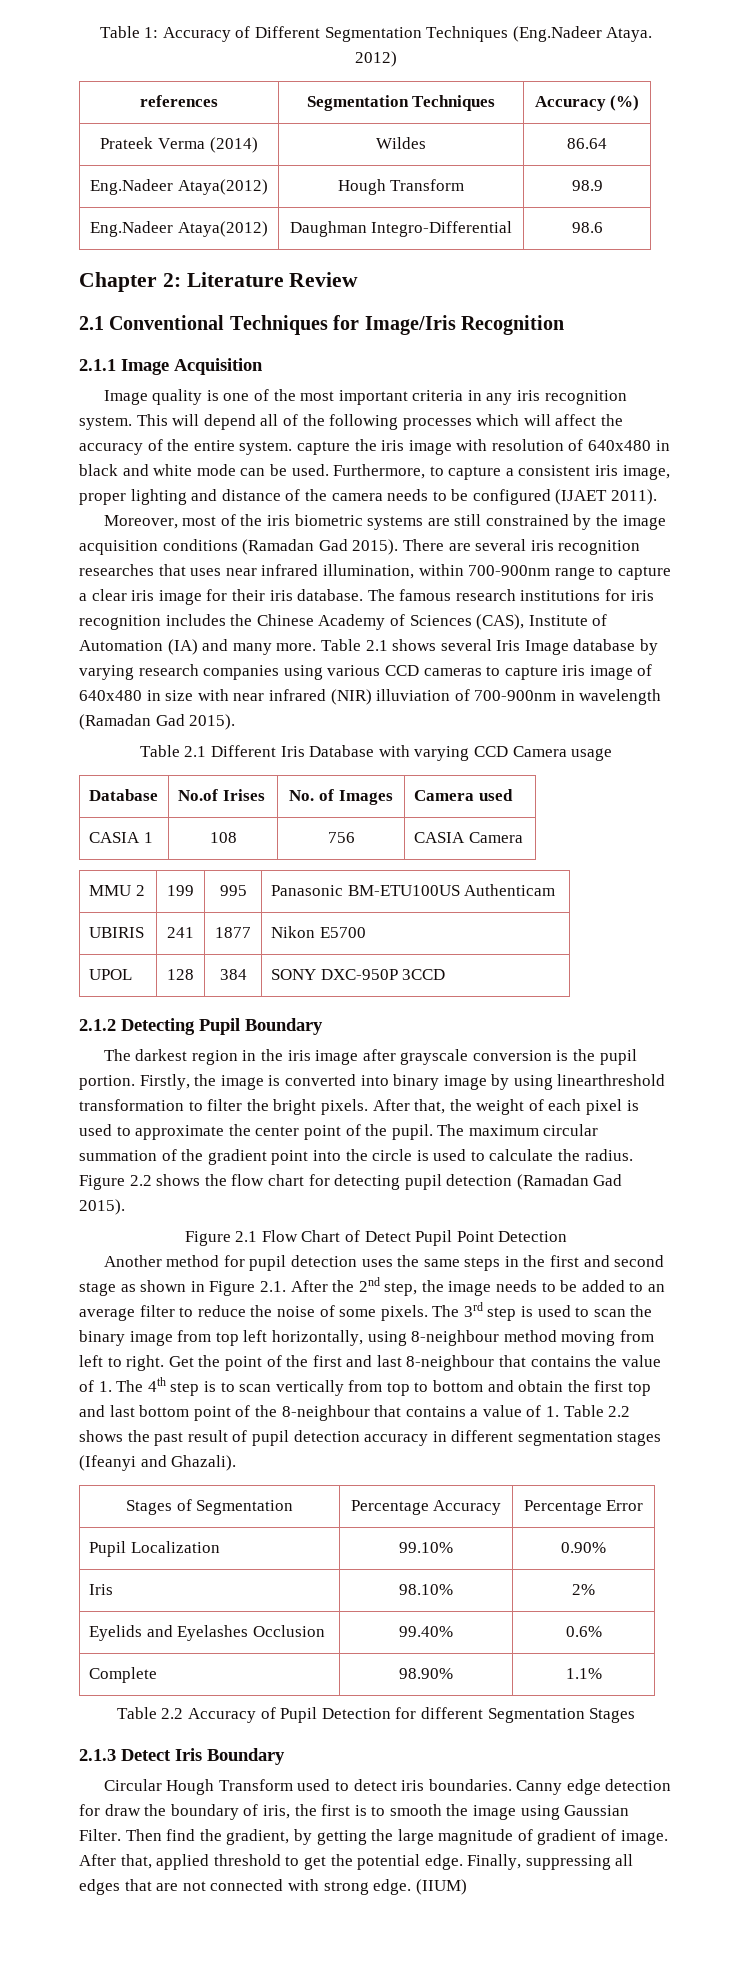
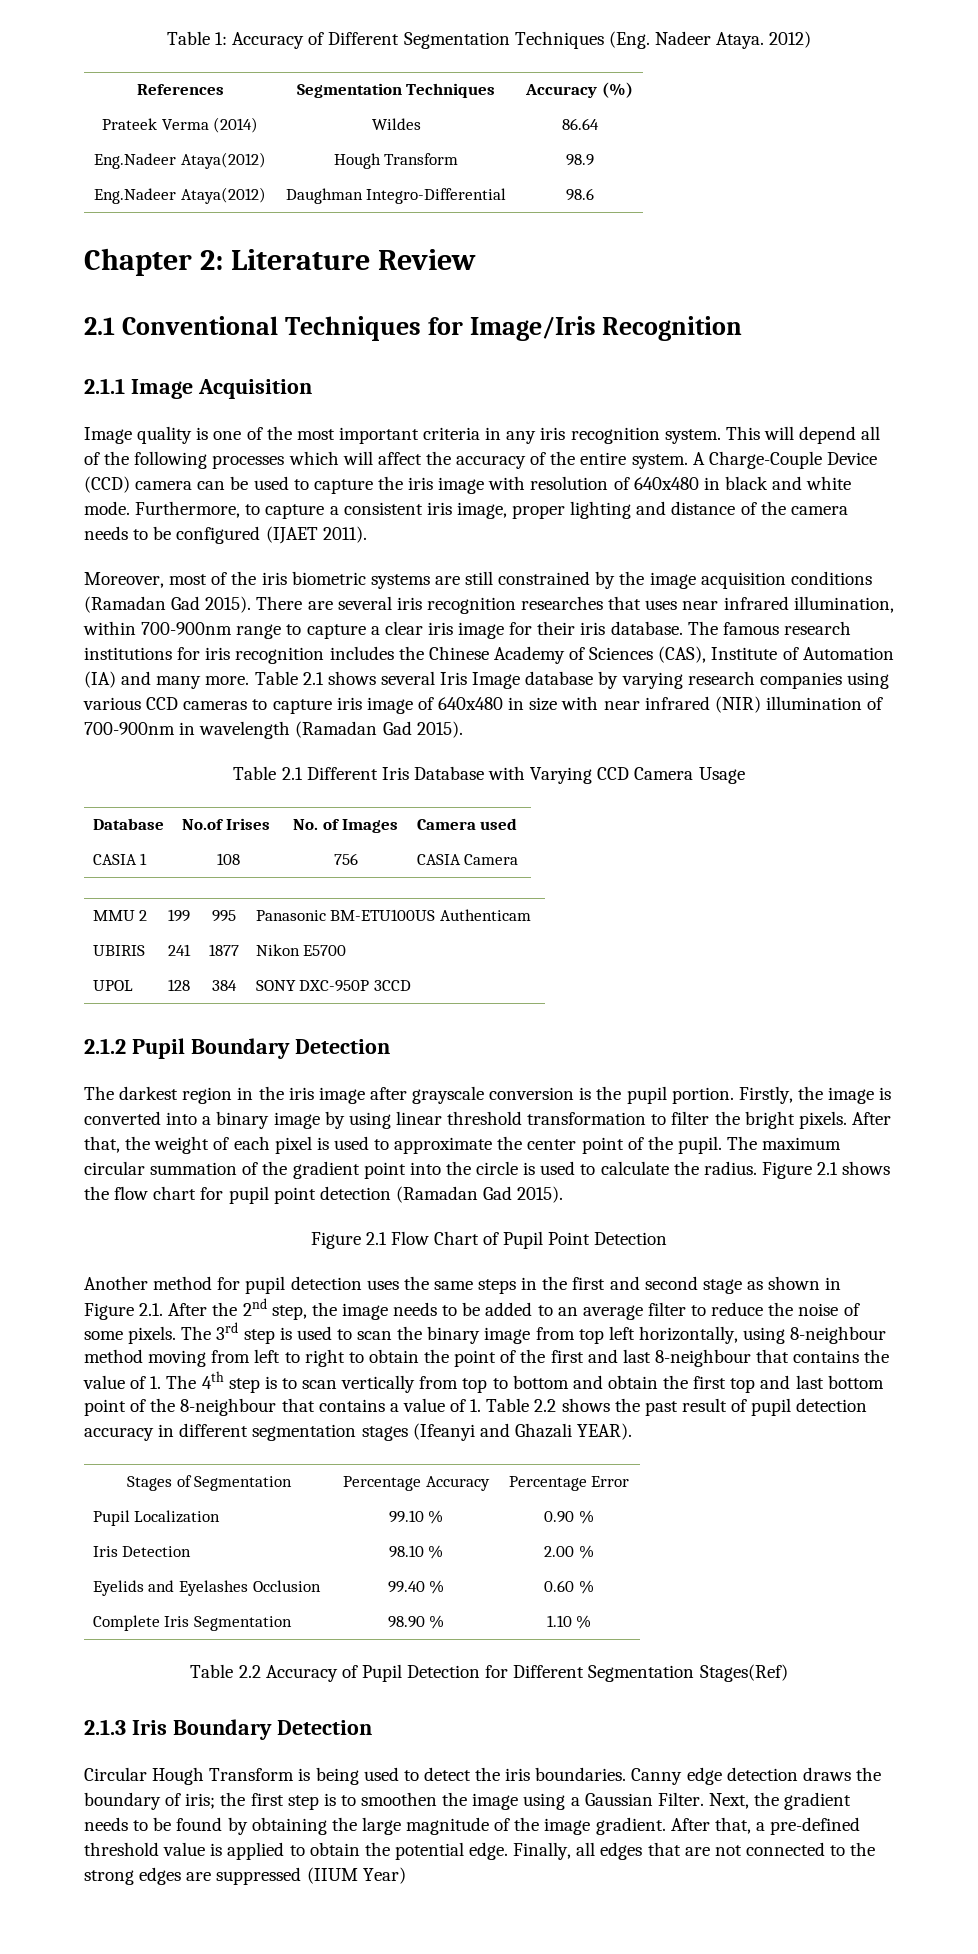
- Table 1: Accuracy of Different Segmentation Techniques (Eng.Nadeer Ataya.
+ Table 1: Accuracy of Different Segmentation Techniques (Eng. Nadeer Ataya.
- references | Segmentation Techniques | Accuracy (%)
+ References | Segmentation Techniques | Accuracy (%)
- This will depend all of the following processes which will affect the accuracy of the entire system. capture the iris image with resolution of 640x480 in black and white mode can be used.
+ This will depend all of the following processes which will affect the accuracy of the entire system. A Charge-Couple Device (CCD) camera can be used to capture the iris image with resolution of 640x480 in black and white mode.
- Table 2.1 shows several Iris Image database by varying research companies using various CCD cameras to capture iris image of 640x480 in size with near infrared (NIR) illuviation of 700-900nm in wavelength (Ramadan Gad 2015).
+ Table 2.1 shows several Iris Image database by varying research companies using various CCD cameras to capture iris image of 640x480 in size with near infrared (NIR) illumination of 700-900nm in wavelength (Ramadan Gad 2015).
- Table 2.1 Different Iris Database with varying CCD Camera usage
+ Table 2.1 Different Iris Database with Varying CCD Camera Usage
- 2.1.2 Detecting Pupil Boundary
+ 2.1.2 Pupil Boundary Detection
- Firstly, the image is converted into binary image by using linearthreshold transformation to filter the bright pixels.
+ Firstly, the image is converted into a binary image by using linear threshold transformation to filter the bright pixels.
- Figure 2.2 shows the flow chart for detecting pupil detection (Ramadan Gad 2015).
+ Figure 2.1 shows the flow chart for pupil point detection (Ramadan Gad 2015).
- Figure 2.1 Flow Chart of Detect Pupil Point Detection
+ Figure 2.1 Flow Chart of Pupil Point Detection
- The 3rd step is used to scan the binary image from top left horizontally, using 8-neighbour method moving from left to right. Get the point of the first and last 8-neighbour that contains the value of 1. The 4th step is to scan vertically from top to bottom and obtain the first top and last bottom point of the 8-neighbour that contains a value of 1. Table 2.2 shows the past result of pupil detection accuracy in different segmentation stages (Ifeanyi and Ghazali).
+ The 3rd step is used to scan the binary image from top left horizontally, using 8-neighbour method moving from left to right to obtain the point of the first and last 8-neighbour that contains the value of 1. The 4th step is to scan vertically from top to bottom and obtain the first top and last bottom point of the 8-neighbour that contains a value of 1. Table 2.2 shows the past result of pupil detection accuracy in different segmentation stages (Ifeanyi and Ghazali YEAR).
- Pupil Localization | 99.10% | 0.90%
- Iris | 98.10% | 2%
- Eyelids and Eyelashes Occlusion | 99.40% | 0.6%
- Complete | 98.90% | 1.1%
+ Pupil Localization | 99.10 % | 0.90 %
+ Iris Detection | 98.10 % | 2.00 %
+ Eyelids and Eyelashes Occlusion | 99.40 % | 0.60 %
+ Complete Iris Segmentation | 98.90 % | 1.10 %
- Table 2.2 Accuracy of Pupil Detection for different Segmentation Stages
+ Table 2.2 Accuracy of Pupil Detection for Different Segmentation Stages(Ref)
- 2.1.3 Detect Iris Boundary
+ 2.1.3 Iris Boundary Detection
- Circular Hough Transform used to detect iris boundaries.
+ Circular Hough Transform is being used to detect the iris boundaries.
- Canny edge detection for draw the boundary of iris, the first is to smooth the image using Gaussian Filter.
+ Canny edge detection draws the boundary of iris; the first step is to smoothen the image using a Gaussian Filter.
- Then find the gradient, by getting the large magnitude of gradient of image. After that, applied threshold to get the potential edge.
+ Next, the gradient needs to be found by obtaining the large magnitude of the image gradient. After that, a pre-defined threshold value is applied to obtain the potential edge.
- Finally, suppressing all edges that are not connected with strong edge. (IIUM)
+ Finally, all edges that are not connected to the strong edges are suppressed (IIUM Year)

